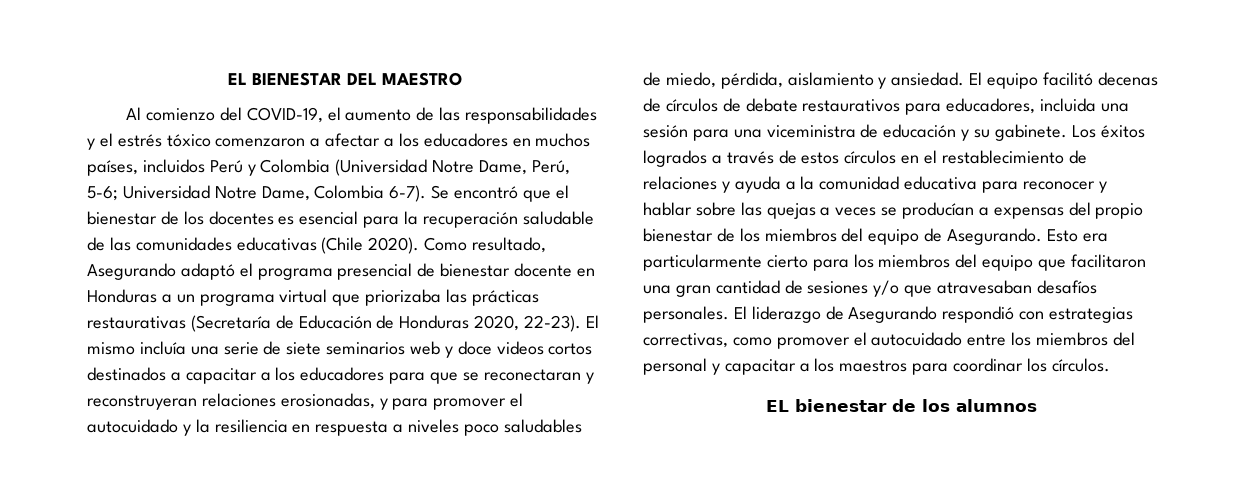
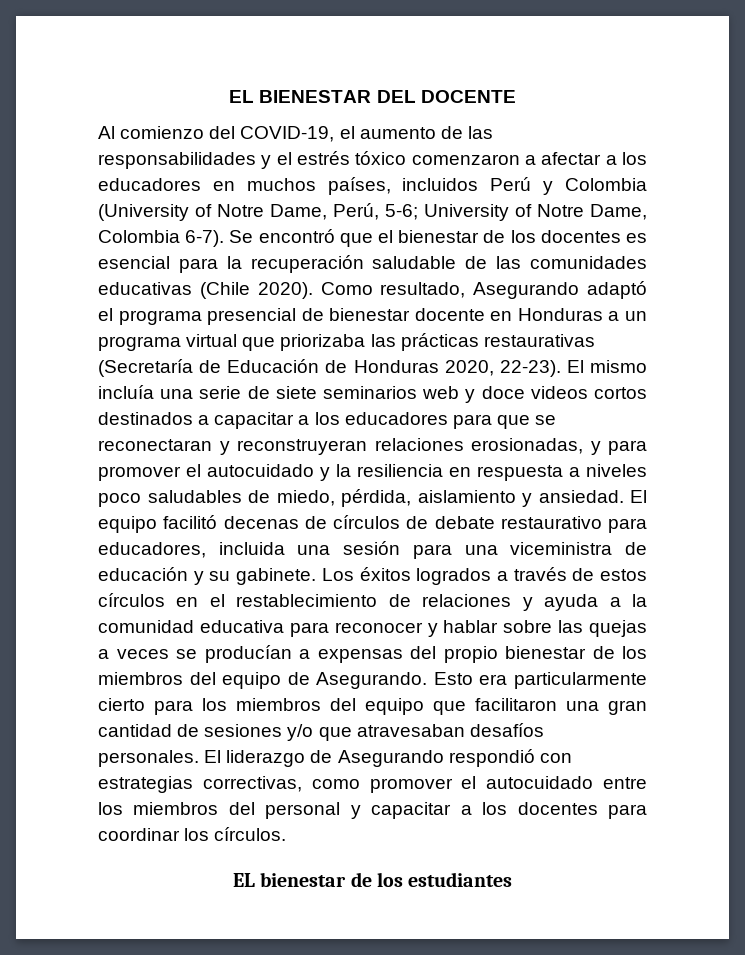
- EL BIENESTAR DEL MAESTRO
+ EL BIENESTAR DEL DOCENTE
- Al comienzo del COVID-19, el aumento de las responsabilidades y el estrés tóxico comenzaron a afectar a los educadores en muchos países, incluidos Perú y Colombia (Universidad Notre Dame, Perú, 5-6; Universidad Notre Dame, Colombia 6-7).
+ Al comienzo del COVID-19, el aumento de las responsabilidades y el estrés tóxico comenzaron a afectar a los educadores en muchos países, incluidos Perú y Colombia (University of Notre Dame, Perú, 5-6; University of Notre Dame, Colombia 6-7).
- El equipo facilitó decenas de círculos de debate restaurativos para educadores, incluida una sesión para una viceministra de educación y su gabinete.
+ El equipo facilitó decenas de círculos de debate restaurativo para educadores, incluida una sesión para una viceministra de educación y su gabinete.
- El liderazgo de Asegurando respondió con estrategias correctivas, como promover el autocuidado entre los miembros del personal y capacitar a los maestros para coordinar los círculos.
+ El liderazgo de Asegurando respondió con estrategias correctivas, como promover el autocuidado entre los miembros del personal y capacitar a los docentes para coordinar los círculos.
- EL bienestar de los alumnos
+ EL bienestar de los estudiantes

